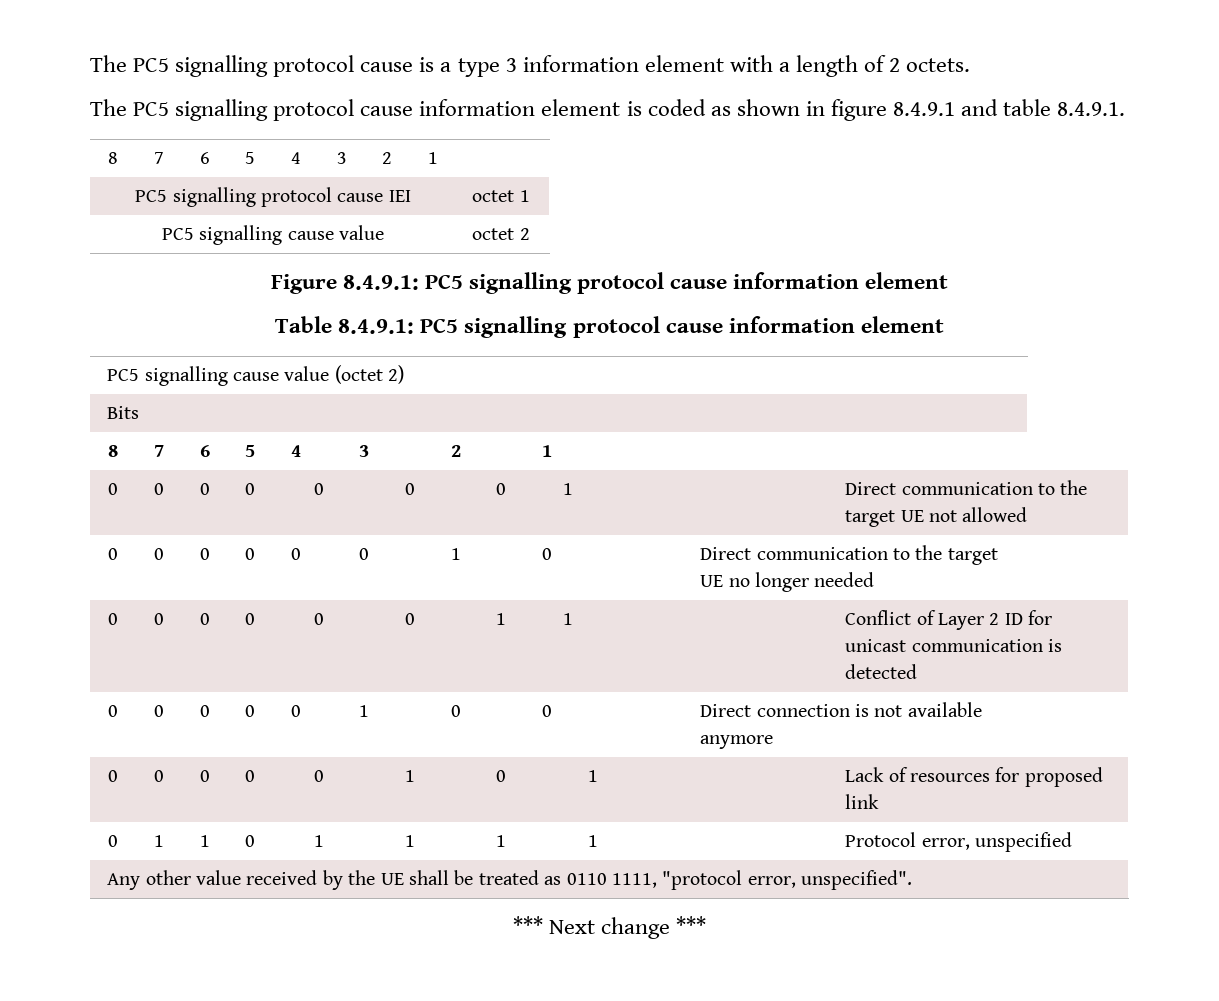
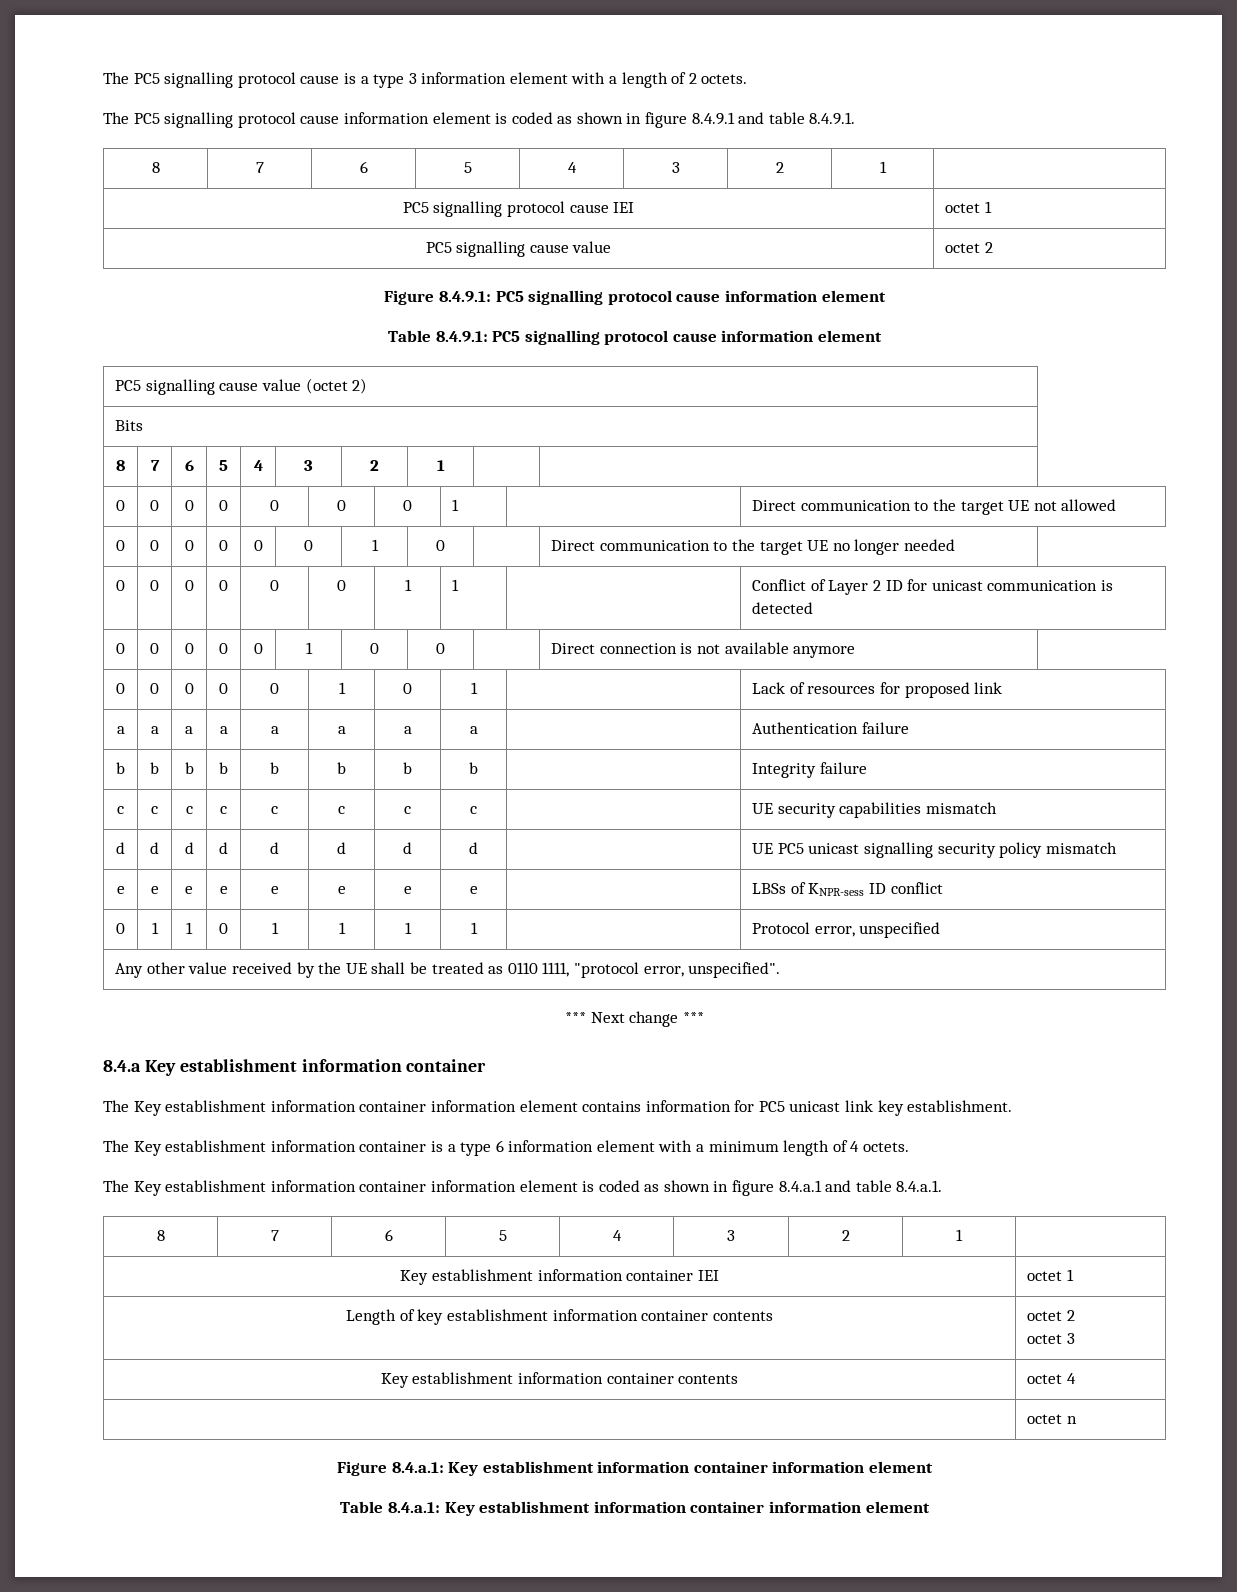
+ a | a | a | a | a | a | a | a | | Authentication failure
+ b | b | b | b | b | b | b | b | | Integrity failure
+ c | c | c | c | c | c | c | c | | UE security capabilities mismatch
+ d | d | d | d | d | d | d | d | | UE PC5 unicast signalling security policy mismatch
+ e | e | e | e | e | e | e | e | | LBSs of KNPR-sess ID conflict
+ 8.4.a Key establishment information container
+ The Key establishment information container information element contains information for PC5 unicast link key establishment.
+ The Key establishment information container is a type 6 information element with a minimum length of 4 octets.
+ The Key establishment information container information element is coded as shown in figure 8.4.a.1 and table 8.4.a.1.
+ 8 | 7 | 6 | 5 | 4 | 3 | 2 | 1 |
+ Key establishment information container IEI | octet 1
+ Length of key establishment information container contents | octet 2
+ octet 3
+ Key establishment information container contents | octet 4
+ | octet n
+ Figure 8.4.a.1: Key establishment information container information element
+ Table 8.4.a.1: Key establishment information container information element

